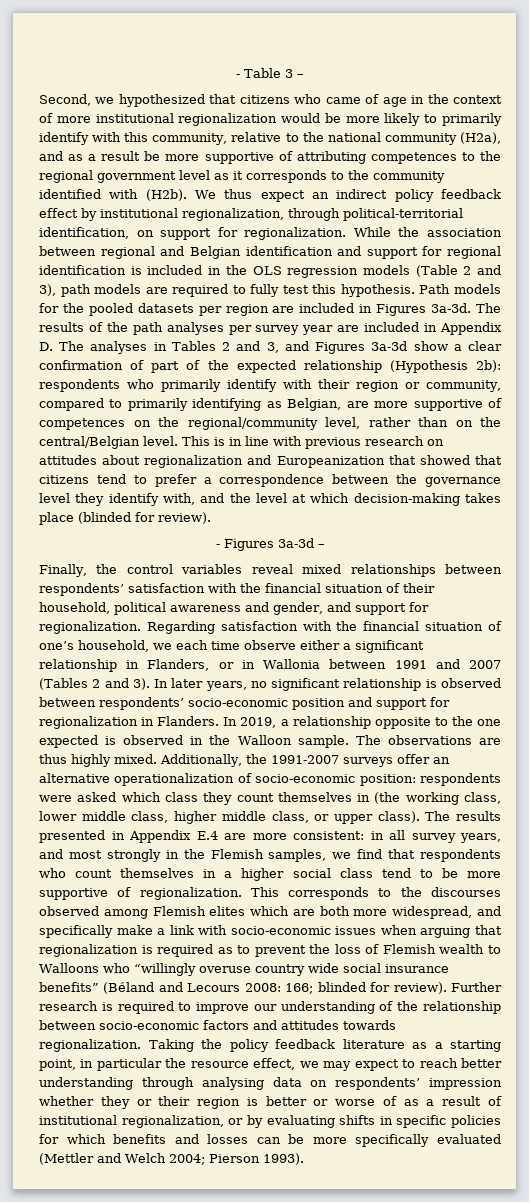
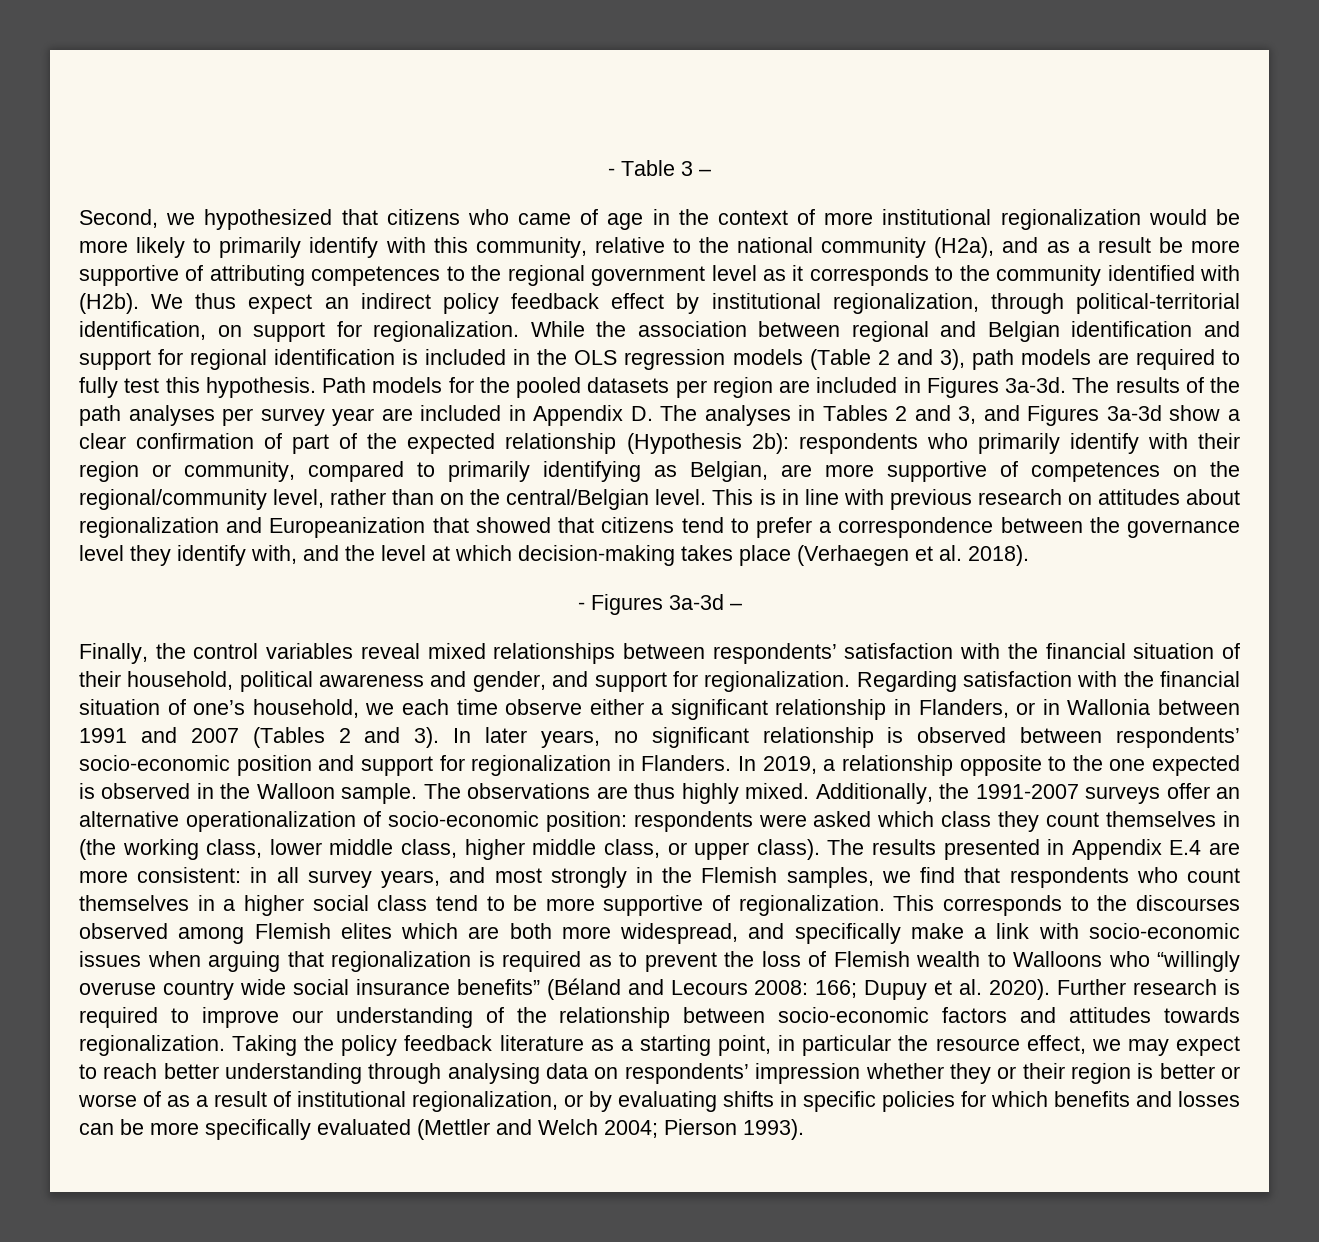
- This is in line with previous research on attitudes about regionalization and Europeanization that showed that citizens tend to prefer a correspondence between the governance level they identify with, and the level at which decision-making takes place (blinded for review).
+ This is in line with previous research on attitudes about regionalization and Europeanization that showed that citizens tend to prefer a correspondence between the governance level they identify with, and the level at which decision-making takes place (Verhaegen et al. 2018).
- This corresponds to the discourses observed among Flemish elites which are both more widespread, and specifically make a link with socio-economic issues when arguing that regionalization is required as to prevent the loss of Flemish wealth to Walloons who “willingly overuse country wide social insurance benefits” (Béland and Lecours 2008: 166; blinded for review).
+ This corresponds to the discourses observed among Flemish elites which are both more widespread, and specifically make a link with socio-economic issues when arguing that regionalization is required as to prevent the loss of Flemish wealth to Walloons who “willingly overuse country wide social insurance benefits” (Béland and Lecours 2008: 166; Dupuy et al. 2020).

